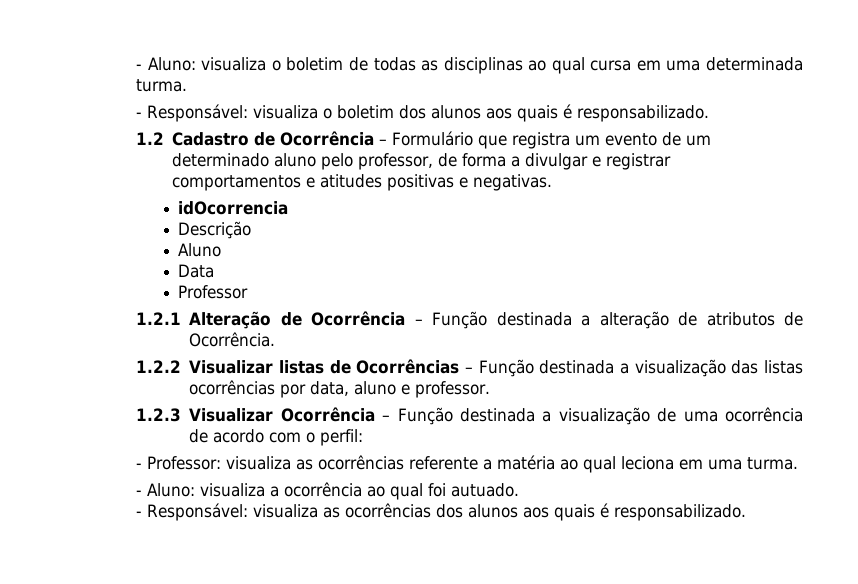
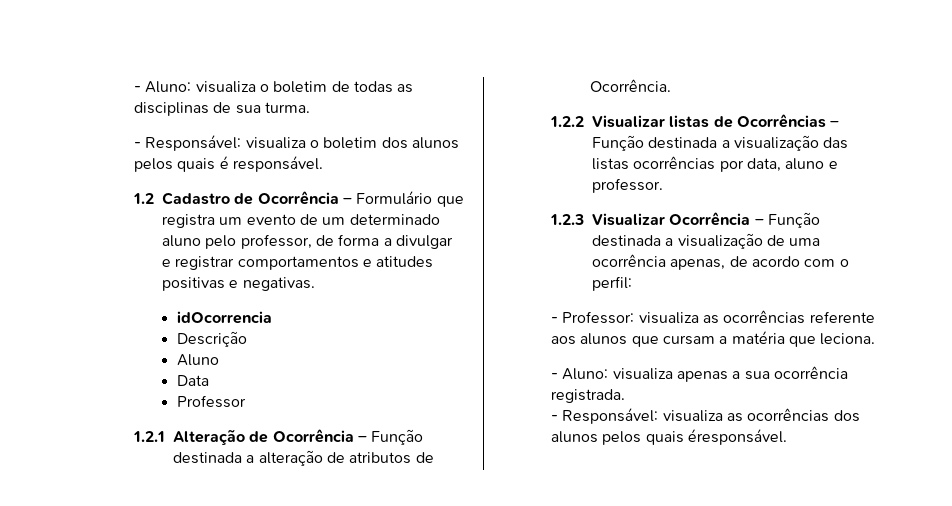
- - Aluno: visualiza o boletim de todas as disciplinas ao qual cursa em uma determinada turma.
+ - Aluno: visualiza o boletim de todas as disciplinas de sua turma.
- - Responsável: visualiza o boletim dos alunos aos quais é responsabilizado.
+ - Responsável: visualiza o boletim dos alunos pelos quais é responsável.
- 1.2.3 Visualizar Ocorrência – Função destinada a visualização de uma ocorrência de acordo com o perfil:
+ 1.2.3 Visualizar Ocorrência – Função destinada a visualização de uma ocorrência apenas, de acordo com o perfil:
- - Professor: visualiza as ocorrências referente a matéria ao qual leciona em uma turma.
- - Aluno: visualiza a ocorrência ao qual foi autuado.
+ - Professor: visualiza as ocorrências referente aos alunos que cursam a matéria que leciona.
+ - Aluno: visualiza apenas a sua ocorrência registrada.
- - Responsável: visualiza as ocorrências dos alunos aos quais é responsabilizado.
+ - Responsável: visualiza as ocorrências dos alunos pelos quais éresponsável.

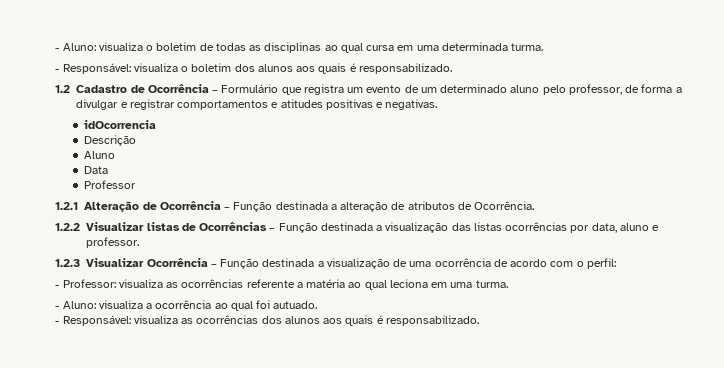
- - Aluno: visualiza o boletim de todas as disciplinas de sua turma.
+ - Aluno: visualiza o boletim de todas as disciplinas ao qual cursa em uma determinada turma.
- - Responsável: visualiza o boletim dos alunos pelos quais é responsável.
+ - Responsável: visualiza o boletim dos alunos aos quais é responsabilizado.
- 1.2.3 Visualizar Ocorrência – Função destinada a visualização de uma ocorrência apenas, de acordo com o perfil:
+ 1.2.3 Visualizar Ocorrência – Função destinada a visualização de uma ocorrência de acordo com o perfil:
- - Professor: visualiza as ocorrências referente aos alunos que cursam a matéria que leciona.
- - Aluno: visualiza apenas a sua ocorrência registrada.
+ - Professor: visualiza as ocorrências referente a matéria ao qual leciona em uma turma.
+ - Aluno: visualiza a ocorrência ao qual foi autuado.
- - Responsável: visualiza as ocorrências dos alunos pelos quais éresponsável.
+ - Responsável: visualiza as ocorrências dos alunos aos quais é responsabilizado.

